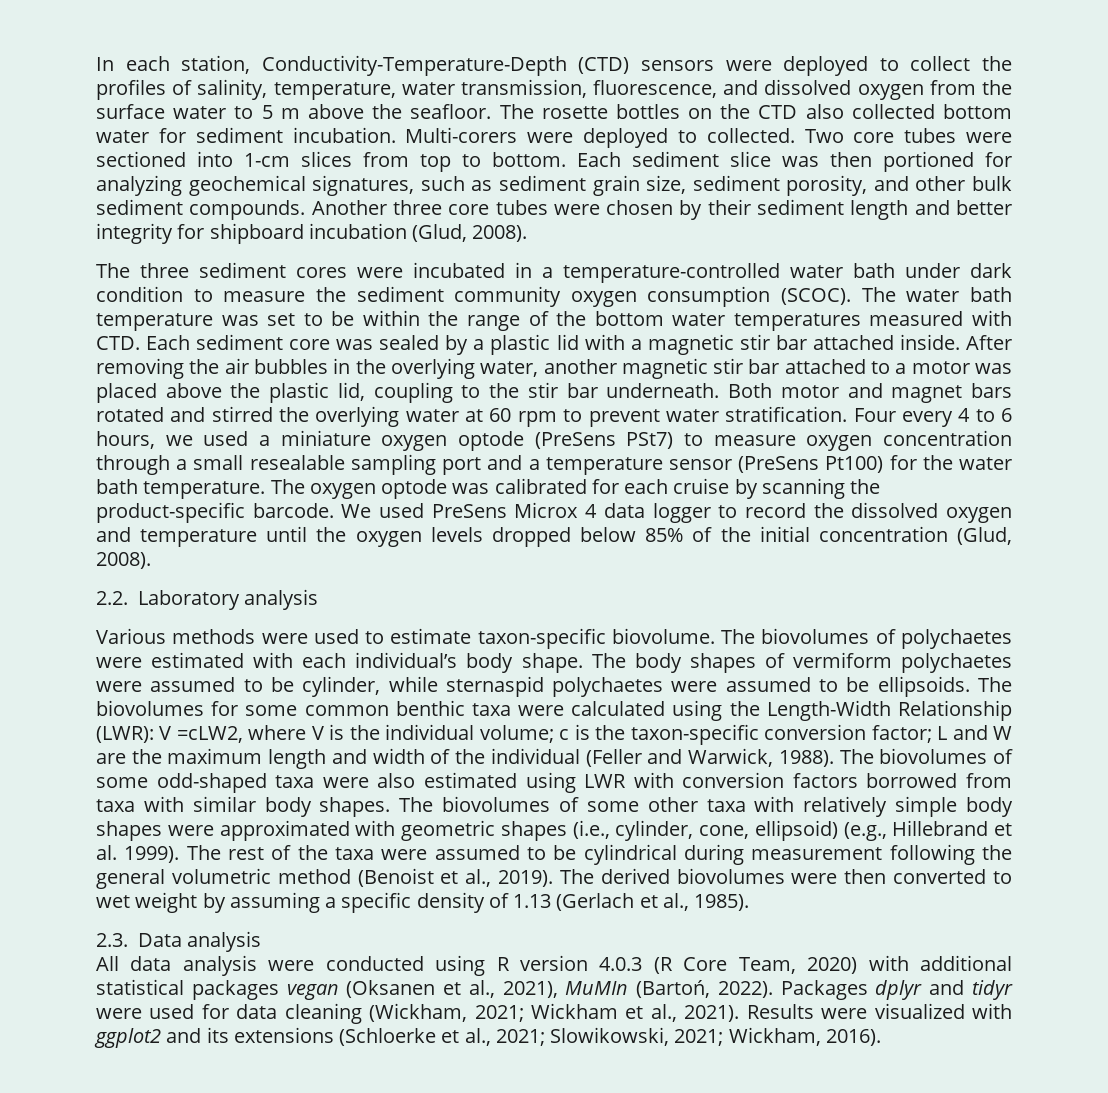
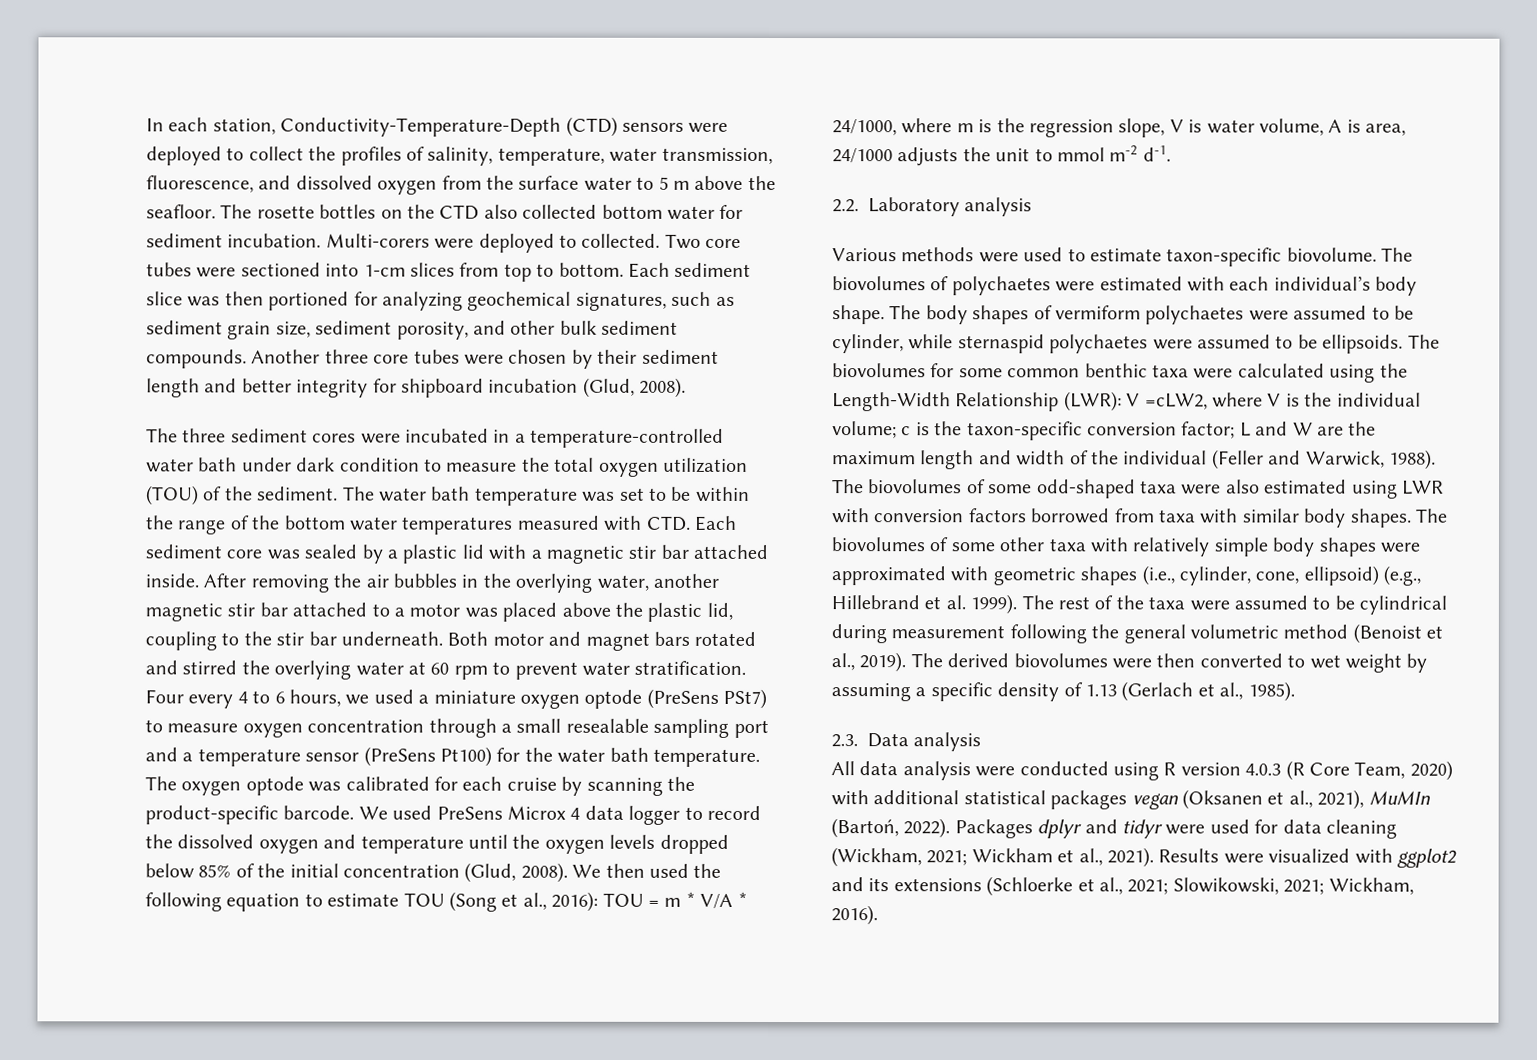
- The three sediment cores were incubated in a temperature-controlled water bath under dark condition to measure the sediment community oxygen consumption (SCOC).
+ The three sediment cores were incubated in a temperature-controlled water bath under dark condition to measure the total oxygen utilization (TOU) of the sediment.
+ We then used the following equation to estimate TOU (Song et al., 2016): TOU = m * V/A * 24/1000, where m is the regression slope, V is water volume, A is area, 24/1000 adjusts the unit to mmol m-2 d-1.

